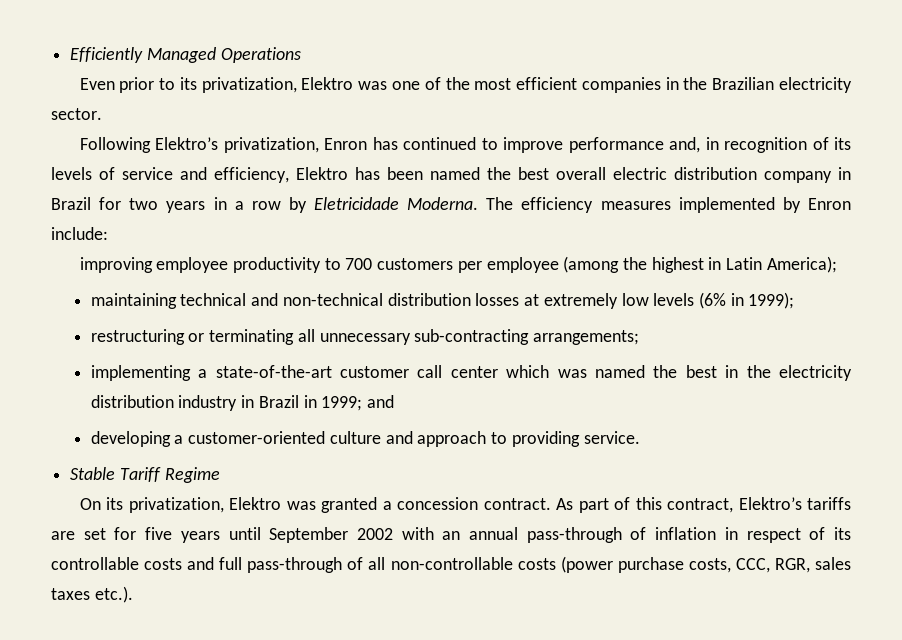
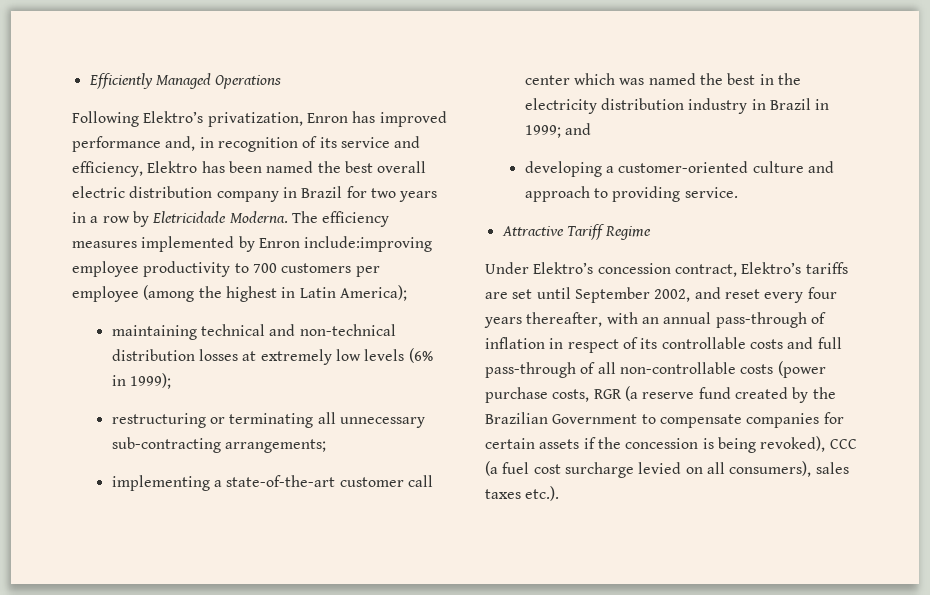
- Even prior to its privatization, Elektro was one of the most efficient companies in the Brazilian electricity sector.
- Following Elektro’s privatization, Enron has continued to improve performance and, in recognition of its levels of service and efficiency, Elektro has been named the best overall electric distribution company in Brazil for two years in a row by Eletricidade Moderna.
+ Following Elektro’s privatization, Enron has improved performance and, in recognition of its service and efficiency, Elektro has been named the best overall electric distribution company in Brazil for two years in a row by Eletricidade Moderna.
- The efficiency measures implemented by Enron include:
- improving employee productivity to 700 customers per employee (among the highest in Latin America);
+ The efficiency measures implemented by Enron include:improving employee productivity to 700 customers per employee (among the highest in Latin America);
- Stable Tariff Regime
+ Attractive Tariff Regime
- On its privatization, Elektro was granted a concession contract. As part of this contract, Elektro’s tariffs are set for five years until September 2002 with an annual pass-through of inflation in respect of its controllable costs and full pass-through of all non-controllable costs (power purchase costs, CCC, RGR, sales taxes etc.).
+ Under Elektro’s concession contract, Elektro’s tariffs are set until September 2002, and reset every four years thereafter, with an annual pass-through of inflation in respect of its controllable costs and full pass-through of all non-controllable costs (power purchase costs, RGR (a reserve fund created by the Brazilian Government to compensate companies for certain assets if the concession is being revoked), CCC (a fuel cost surcharge levied on all consumers), sales taxes etc.).

